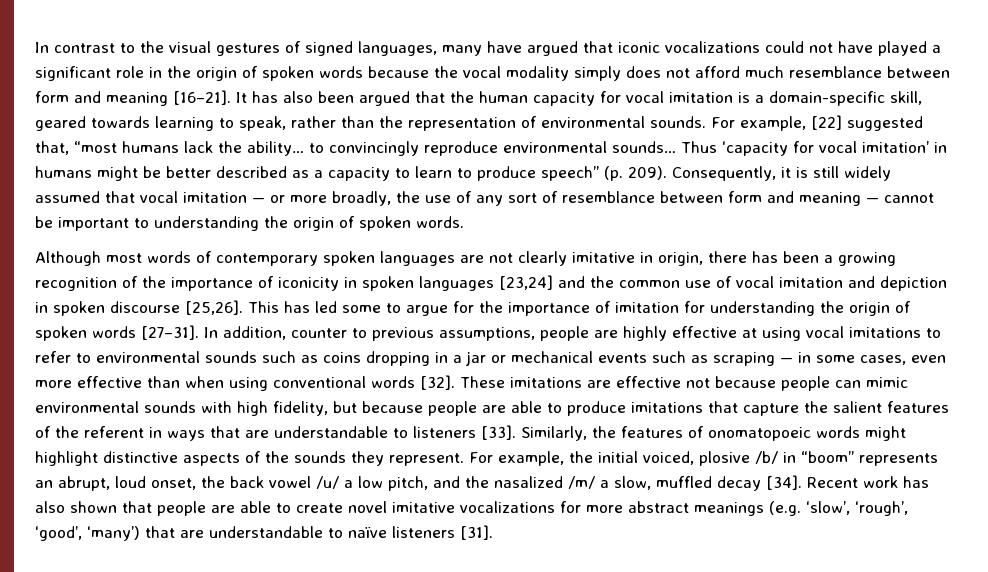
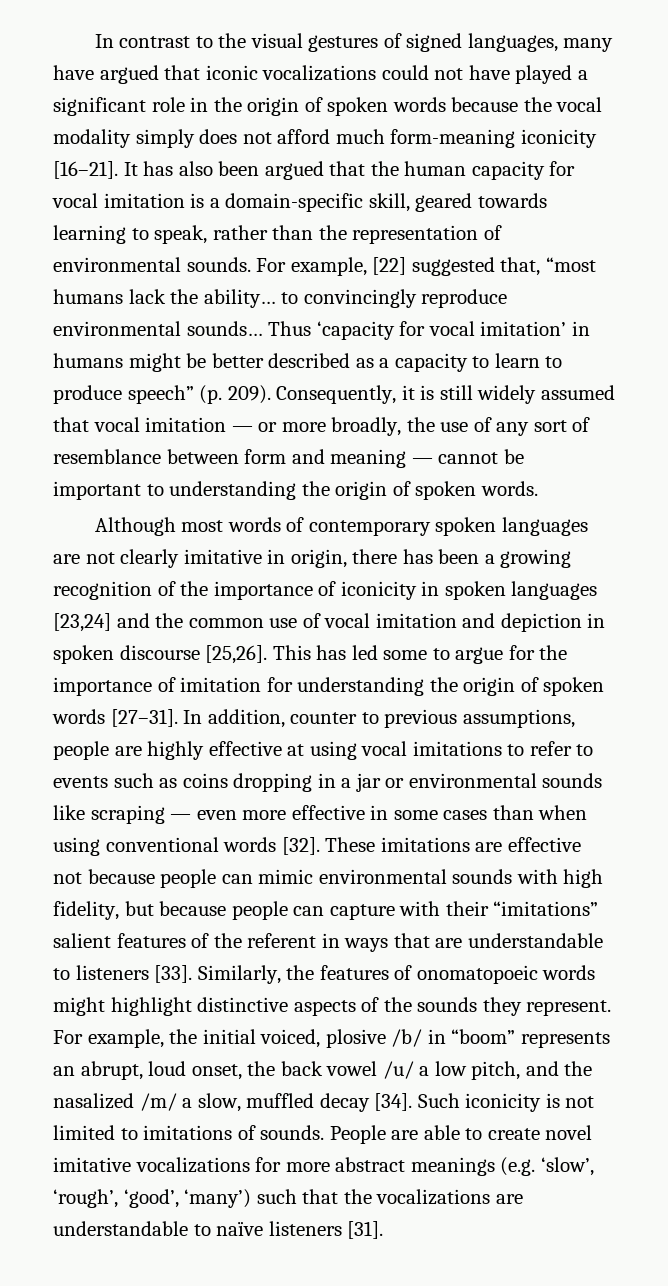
- In contrast to the visual gestures of signed languages, many have argued that iconic vocalizations could not have played a significant role in the origin of spoken words because the vocal modality simply does not afford much resemblance between form and meaning [16–21].
+ In contrast to the visual gestures of signed languages, many have argued that iconic vocalizations could not have played a significant role in the origin of spoken words because the vocal modality simply does not afford much form-meaning iconicity [16–21].
- In addition, counter to previous assumptions, people are highly effective at using vocal imitations to refer to environmental sounds such as coins dropping in a jar or mechanical events such as scraping — in some cases, even more effective than when using conventional words [32].
+ In addition, counter to previous assumptions, people are highly effective at using vocal imitations to refer to events such as coins dropping in a jar or environmental sounds like scraping — even more effective in some cases than when using conventional words [32].
- These imitations are effective not because people can mimic environmental sounds with high fidelity, but because people are able to produce imitations that capture the salient features of the referent in ways that are understandable to listeners [33].
+ These imitations are effective not because people can mimic environmental sounds with high fidelity, but because people can capture with their “imitations” salient features of the referent in ways that are understandable to listeners [33].
- Recent work has also shown that people are able to create novel imitative vocalizations for more abstract meanings (e.g. ‘slow’, ‘rough’, ‘good’, ‘many’) that are understandable to naïve listeners [31].
+ Such iconicity is not limited to imitations of sounds. People are able to create novel imitative vocalizations for more abstract meanings (e.g. ‘slow’, ‘rough’, ‘good’, ‘many’) such that the vocalizations are understandable to naïve listeners [31].

